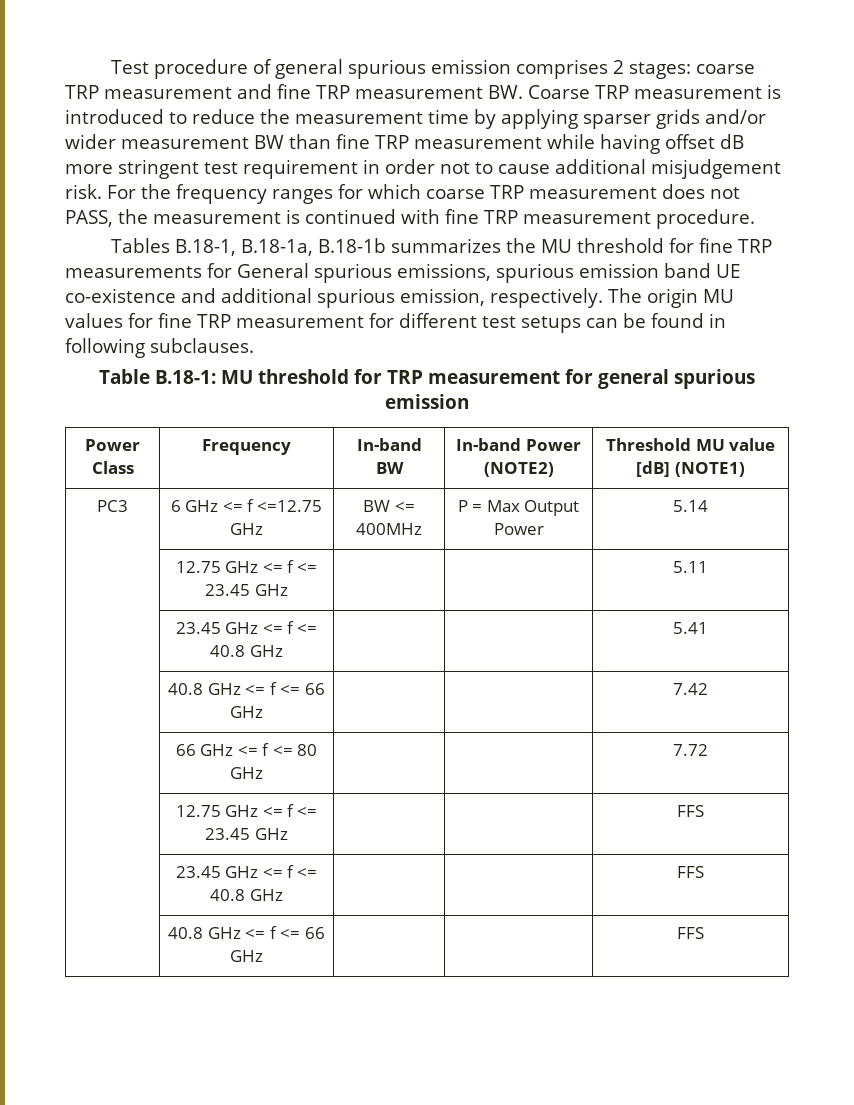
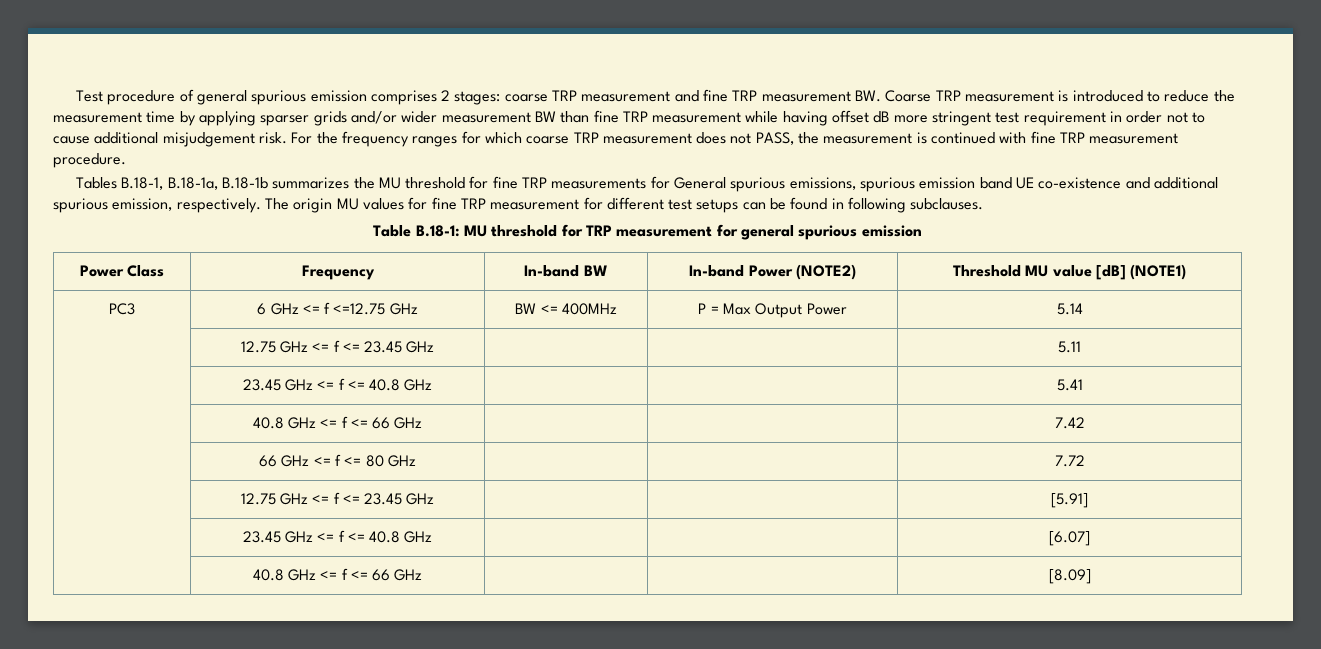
- | 12.75 GHz <= f <= 23.45 GHz | | | FFS
- | 23.45 GHz <= f <= 40.8 GHz | | | FFS
- | 40.8 GHz <= f <= 66 GHz | | | FFS
+ | 12.75 GHz <= f <= 23.45 GHz | | | [5.91]
+ | 23.45 GHz <= f <= 40.8 GHz | | | [6.07]
+ | 40.8 GHz <= f <= 66 GHz | | | [8.09]

